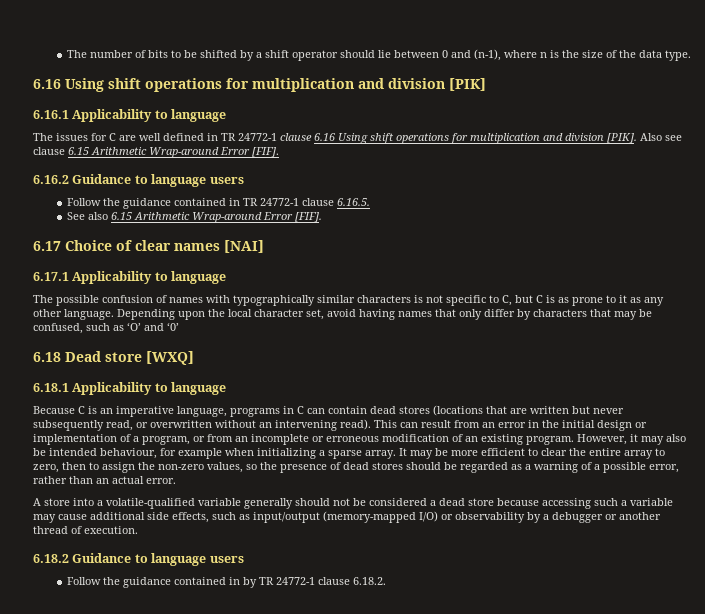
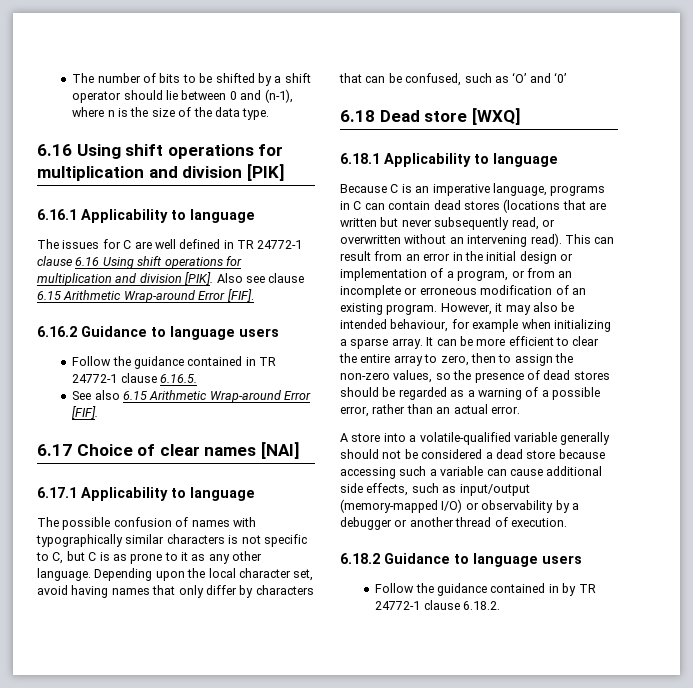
- Depending upon the local character set, avoid having names that only differ by characters that may be confused, such as ‘O’ and ‘0’
+ Depending upon the local character set, avoid having names that only differ by characters that can be confused, such as ‘O’ and ‘0’
- It may be more efficient to clear the entire array to zero, then to assign the non-zero values, so the presence of dead stores should be regarded as a warning of a possible error, rather than an actual error.
+ It can be more efficient to clear the entire array to zero, then to assign the non-zero values, so the presence of dead stores should be regarded as a warning of a possible error, rather than an actual error.
- A store into a volatile-qualified variable generally should not be considered a dead store because accessing such a variable may cause additional side effects, such as input/output (memory-mapped I/O) or observability by a debugger or another thread of execution.
+ A store into a volatile-qualified variable generally should not be considered a dead store because accessing such a variable can cause additional side effects, such as input/output (memory-mapped I/O) or observability by a debugger or another thread of execution.

